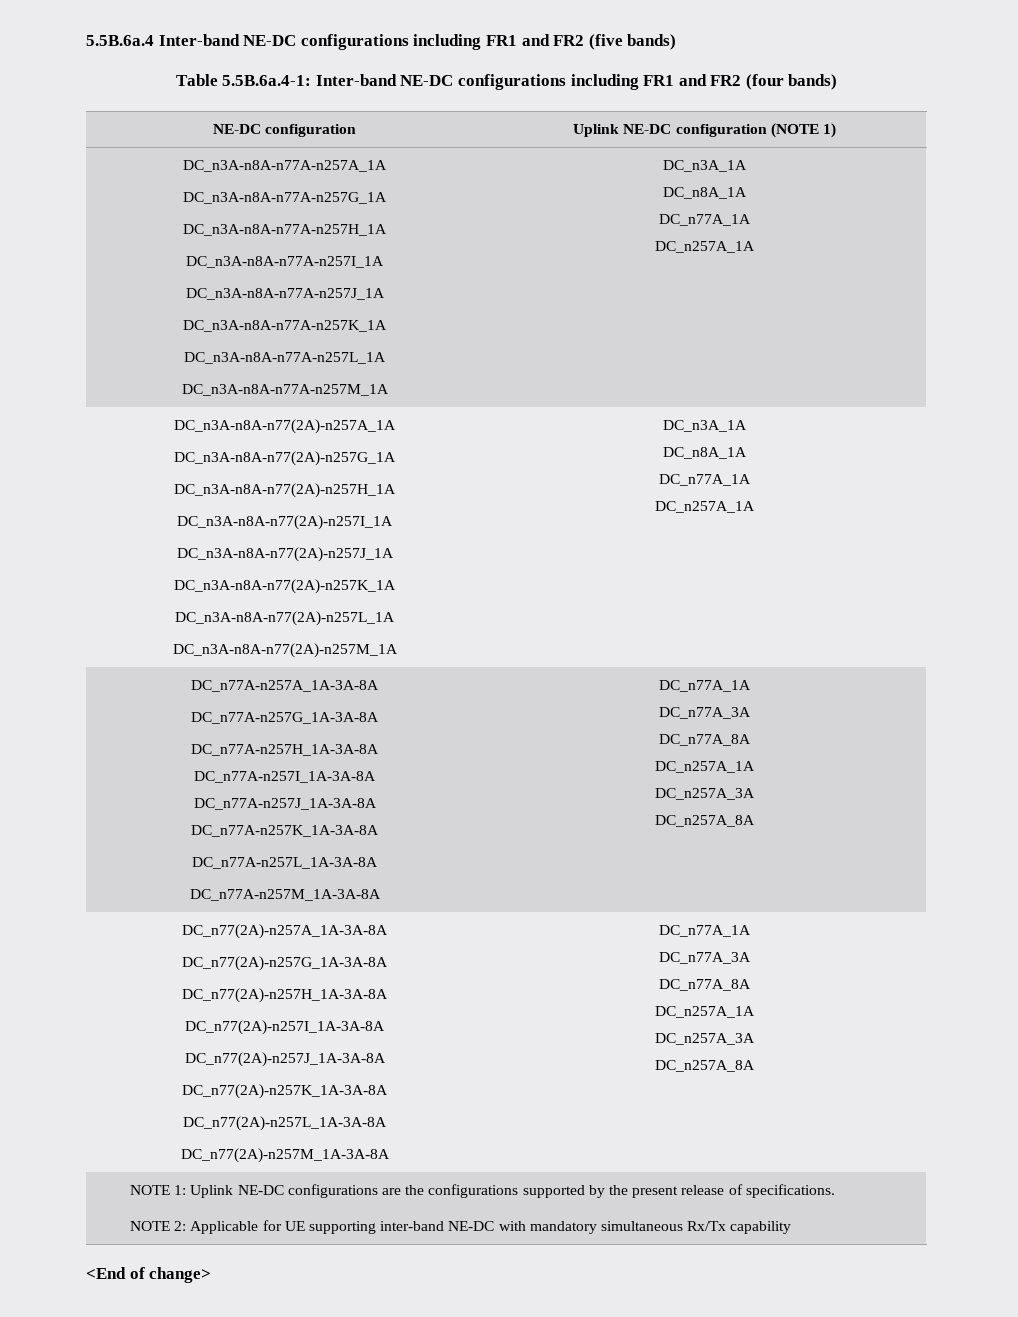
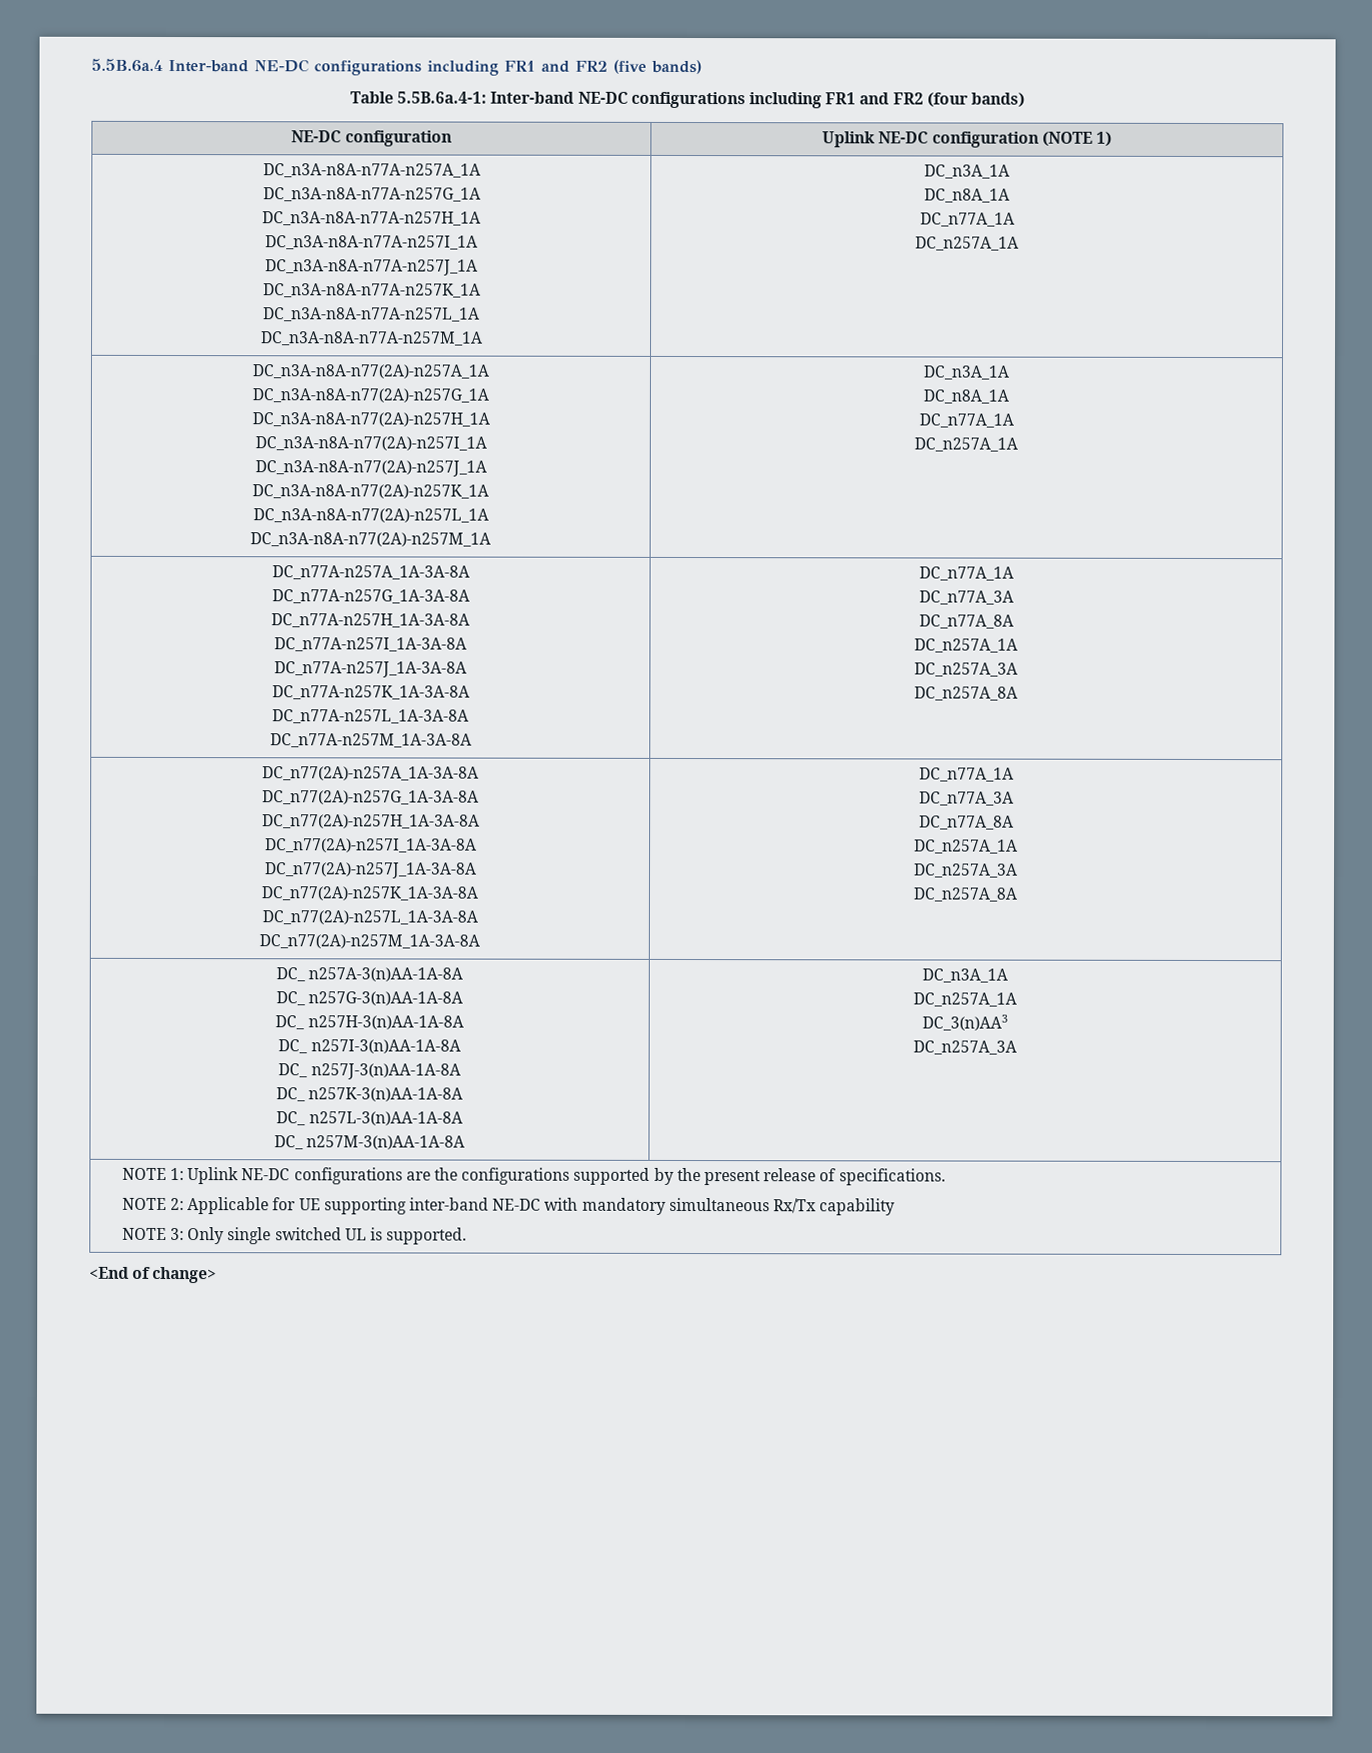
+ DC_ n257A-3(n)AA-1A-8A
+ DC_ n257G-3(n)AA-1A-8A
+ DC_ n257H-3(n)AA-1A-8A
+ DC_ n257I-3(n)AA-1A-8A
+ DC_ n257J-3(n)AA-1A-8A
+ DC_ n257K-3(n)AA-1A-8A
+ DC_ n257L-3(n)AA-1A-8A
+ DC_ n257M-3(n)AA-1A-8A | DC_n3A_1A
+ DC_n257A_1A
+ DC_3(n)AA3
+ DC_n257A_3A
  NOTE 1: Uplink NE-DC configurations are the configurations supported by the present release of specifications.
  NOTE 2: Applicable for UE supporting inter-band NE-DC with mandatory simultaneous Rx/Tx capability
+ NOTE 3: Only single switched UL is supported.

